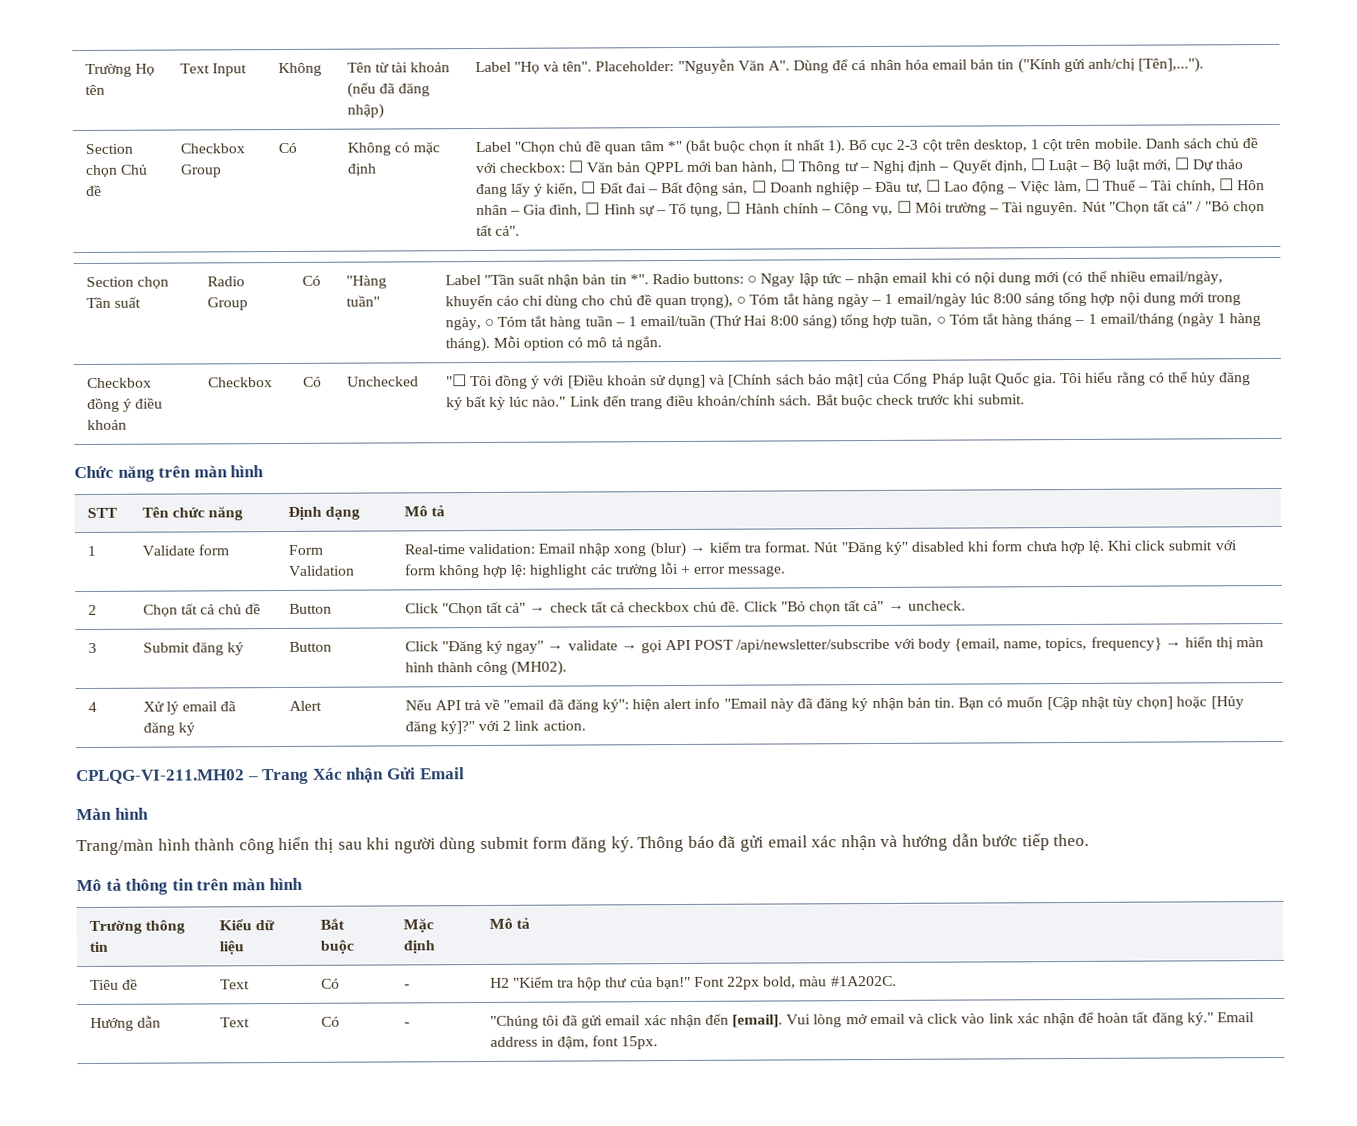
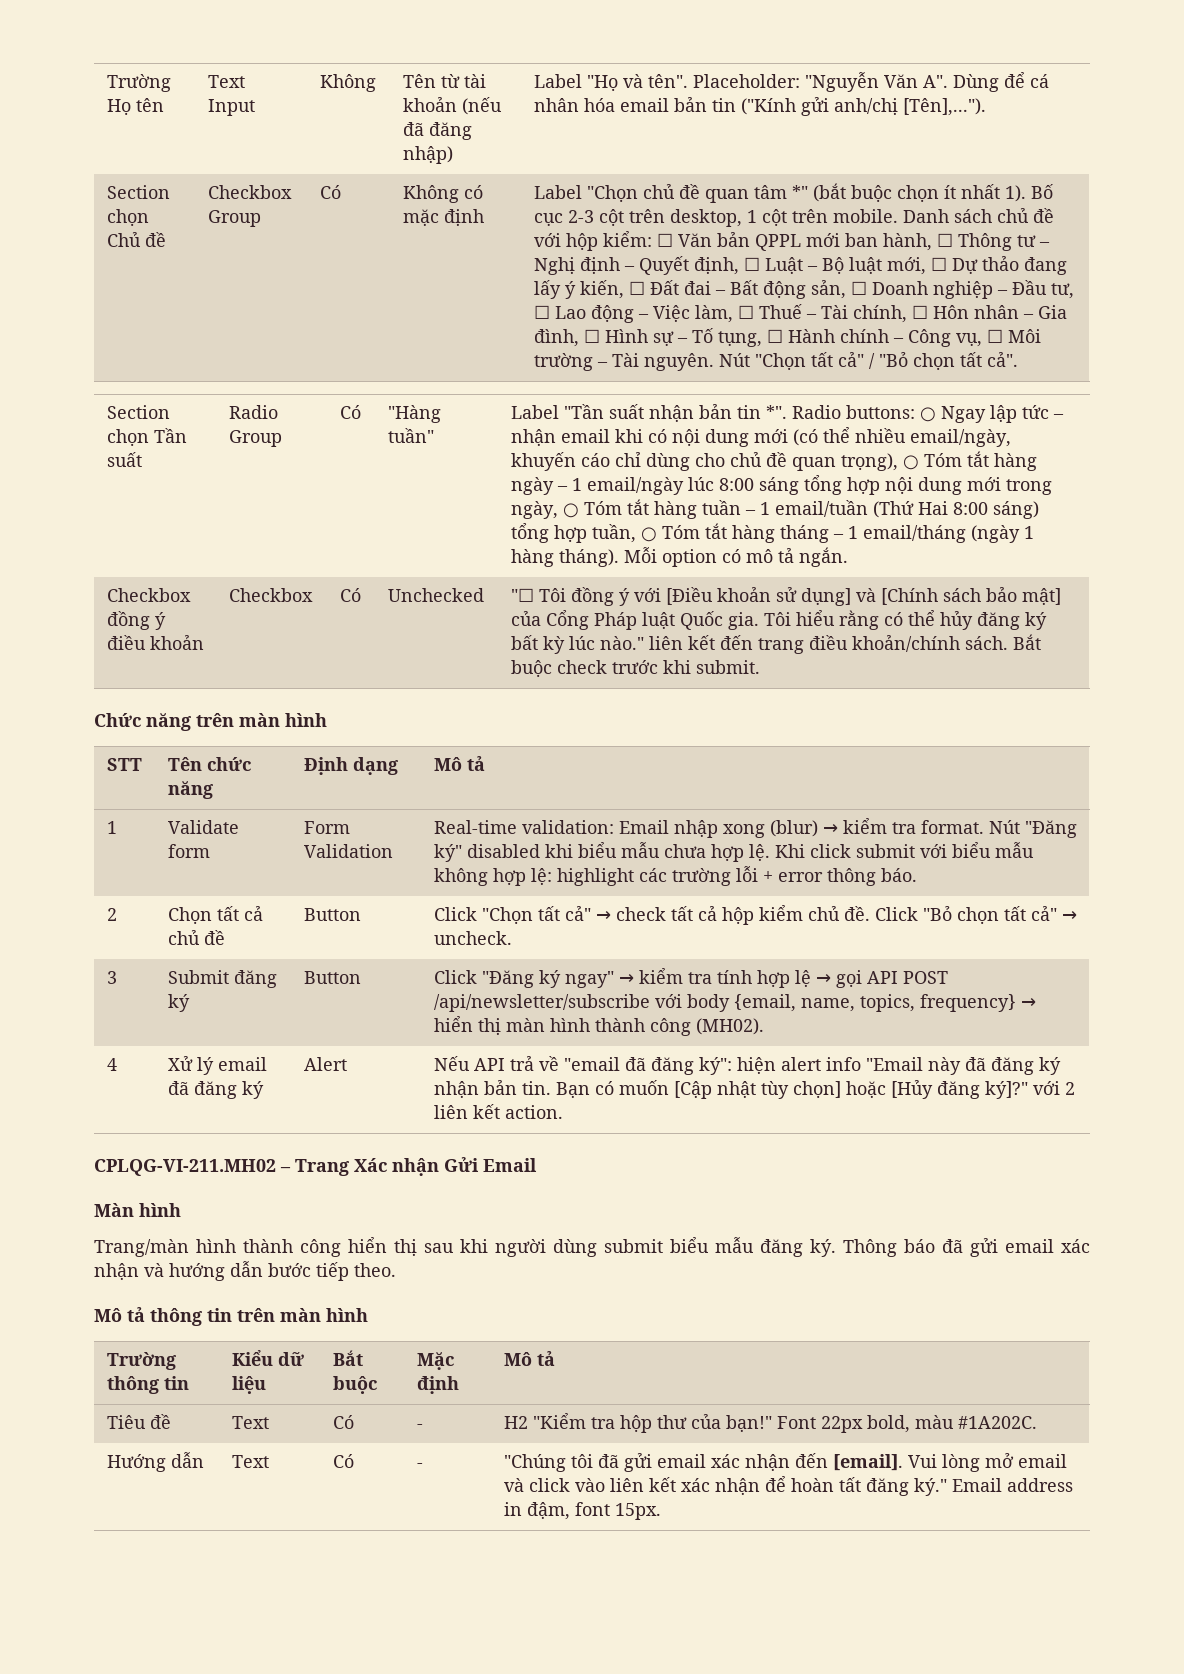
- Danh sách chủ đề với checkbox:
+ Danh sách chủ đề với hộp kiểm:
- Tôi hiểu rằng có thể hủy đăng ký bất kỳ lúc nào." Link đến trang điều khoản/chính sách.
+ Tôi hiểu rằng có thể hủy đăng ký bất kỳ lúc nào." liên kết đến trang điều khoản/chính sách.
- Nút "Đăng ký" disabled khi form chưa hợp lệ.
+ Nút "Đăng ký" disabled khi biểu mẫu chưa hợp lệ.
- Khi click submit với form không hợp lệ: highlight các trường lỗi + error message.
+ Khi click submit với biểu mẫu không hợp lệ: highlight các trường lỗi + error thông báo.
- 2 | Chọn tất cả chủ đề | Button | Click "Chọn tất cả" → check tất cả checkbox chủ đề. Click "Bỏ chọn tất cả" → uncheck.
+ 2 | Chọn tất cả chủ đề | Button | Click "Chọn tất cả" → check tất cả hộp kiểm chủ đề. Click "Bỏ chọn tất cả" → uncheck.
- 3 | Submit đăng ký | Button | Click "Đăng ký ngay" → validate → gọi API POST /api/newsletter/subscribe với body {email, name, topics, frequency} → hiển thị màn hình thành công (MH02).
+ 3 | Submit đăng ký | Button | Click "Đăng ký ngay" → kiểm tra tính hợp lệ → gọi API POST /api/newsletter/subscribe với body {email, name, topics, frequency} → hiển thị màn hình thành công (MH02).
- Bạn có muốn [Cập nhật tùy chọn] hoặc [Hủy đăng ký]?" với 2 link action.
+ Bạn có muốn [Cập nhật tùy chọn] hoặc [Hủy đăng ký]?" với 2 liên kết action.
- Trang/màn hình thành công hiển thị sau khi người dùng submit form đăng ký.
+ Trang/màn hình thành công hiển thị sau khi người dùng submit biểu mẫu đăng ký.
- Hướng dẫn | Text | Có | - | "Chúng tôi đã gửi email xác nhận đến [email]. Vui lòng mở email và click vào link xác nhận để hoàn tất đăng ký." Email address in đậm, font 15px.
+ Hướng dẫn | Text | Có | - | "Chúng tôi đã gửi email xác nhận đến [email]. Vui lòng mở email và click vào liên kết xác nhận để hoàn tất đăng ký." Email address in đậm, font 15px.

